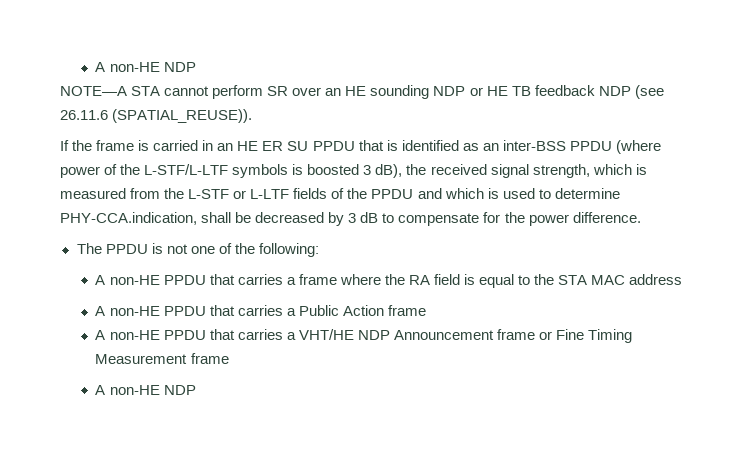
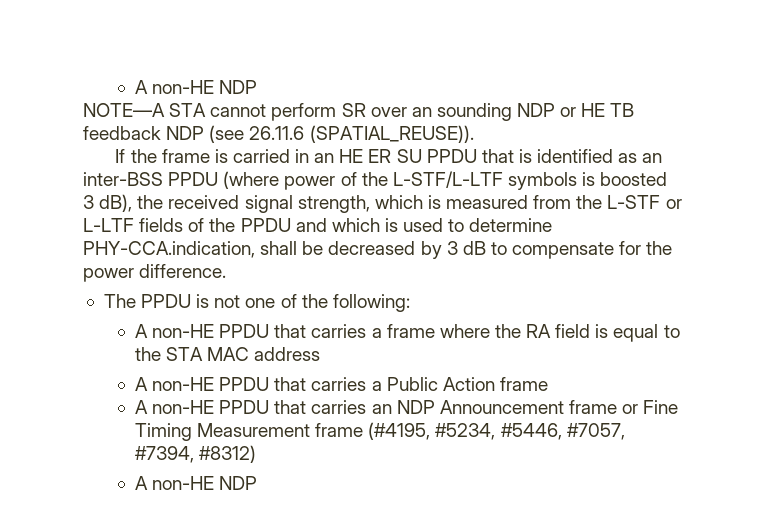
- NOTE—A STA cannot perform SR over an HE sounding NDP or HE TB feedback NDP (see 26.11.6 (SPATIAL_REUSE)).
+ NOTE—A STA cannot perform SR over an sounding NDP or HE TB feedback NDP (see 26.11.6 (SPATIAL_REUSE)).
- A non-HE PPDU that carries a VHT/HE NDP Announcement frame or Fine Timing Measurement frame
+ A non-HE PPDU that carries an NDP Announcement frame or Fine Timing Measurement frame (#4195, #5234, #5446, #7057, #7394, #8312)

